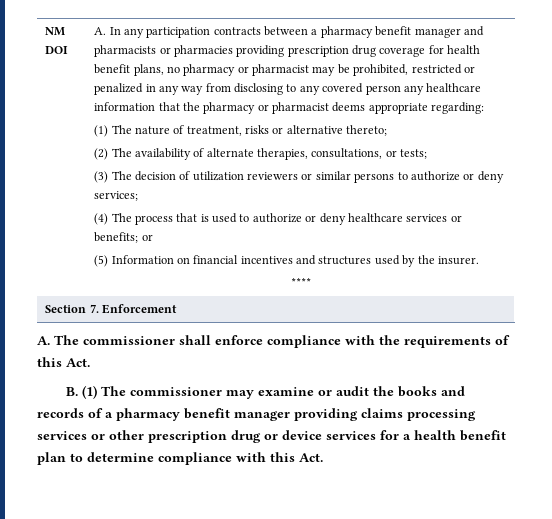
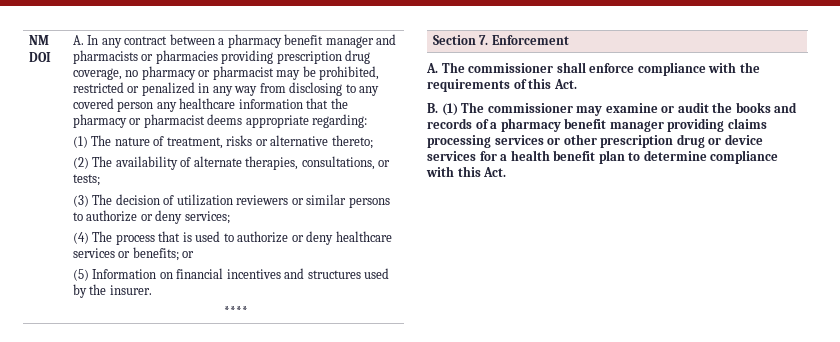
- A. In any participation contracts between a pharmacy benefit manager and pharmacists or pharmacies providing prescription drug coverage for health benefit plans, no pharmacy or pharmacist may be prohibited, restricted or penalized in any way from disclosing to any covered person any healthcare information that the pharmacy or pharmacist deems appropriate regarding:
+ A. In any contract between a pharmacy benefit manager and pharmacists or pharmacies providing prescription drug coverage, no pharmacy or pharmacist may be prohibited, restricted or penalized in any way from disclosing to any covered person any healthcare information that the pharmacy or pharmacist deems appropriate regarding:

